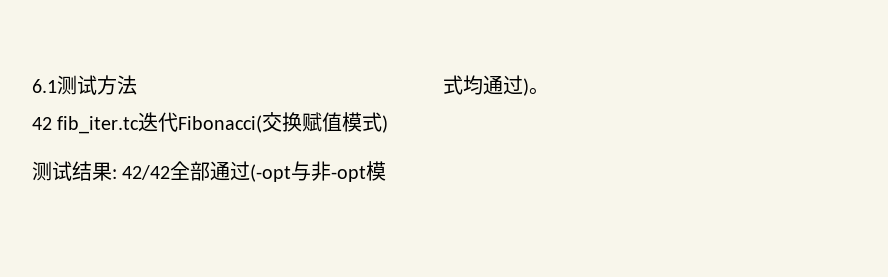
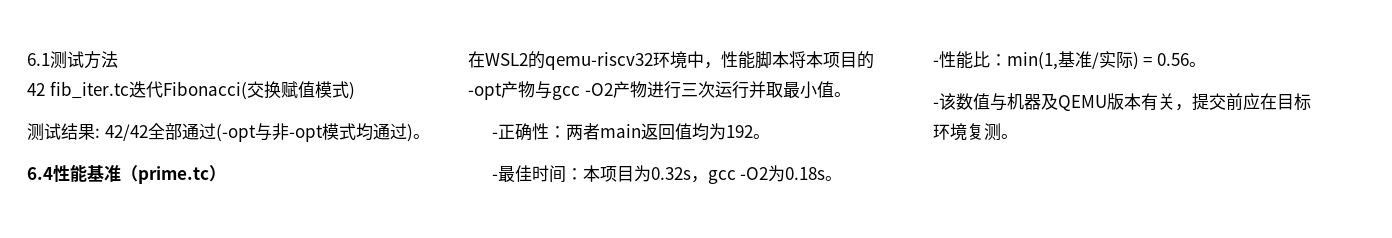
+ 6.4性能基准（prime.tc）
+ 在WSL2的qemu-riscv32环境中，性能脚本将本项目的-opt产物与gcc -O2产物进行三次运行并取最小值。
+ -正确性：两者main返回值均为192。
+ -最佳时间：本项目为0.32s，gcc -O2为0.18s。
+ -性能比：min(1,基准/实际) = 0.56。
+ -该数值与机器及QEMU版本有关，提交前应在目标环境复测。

